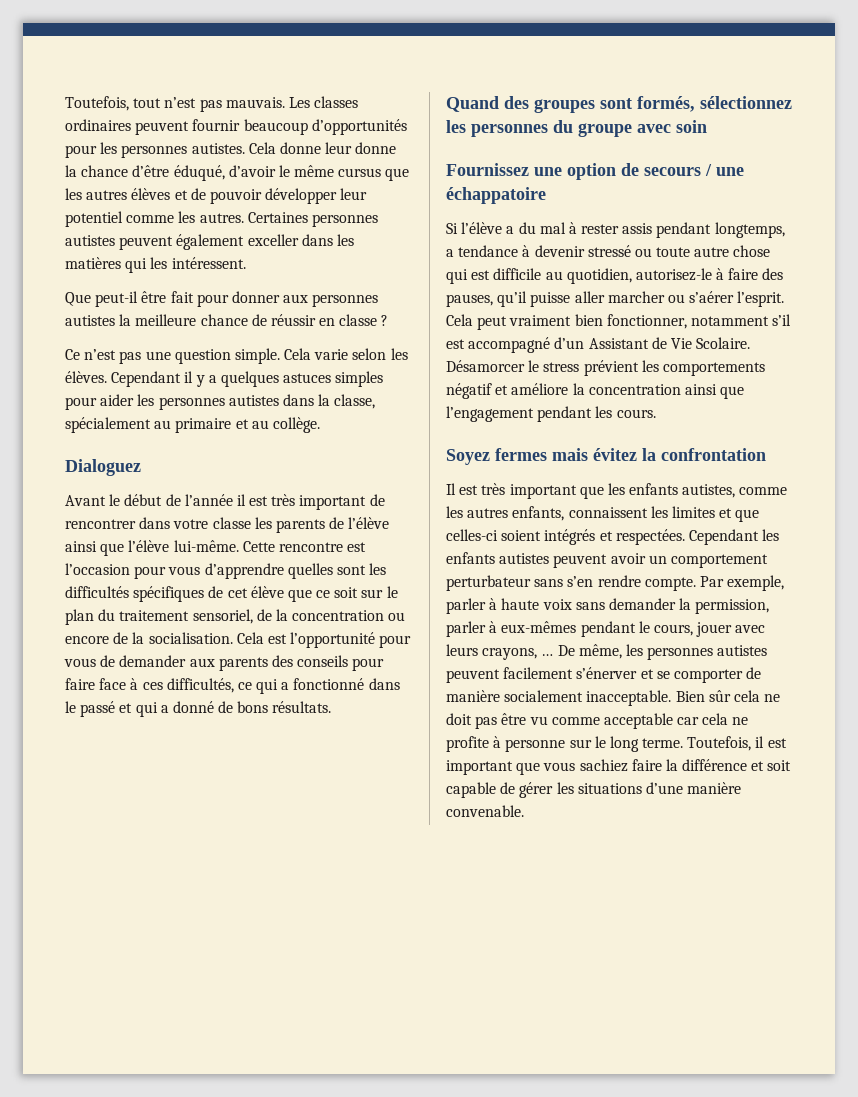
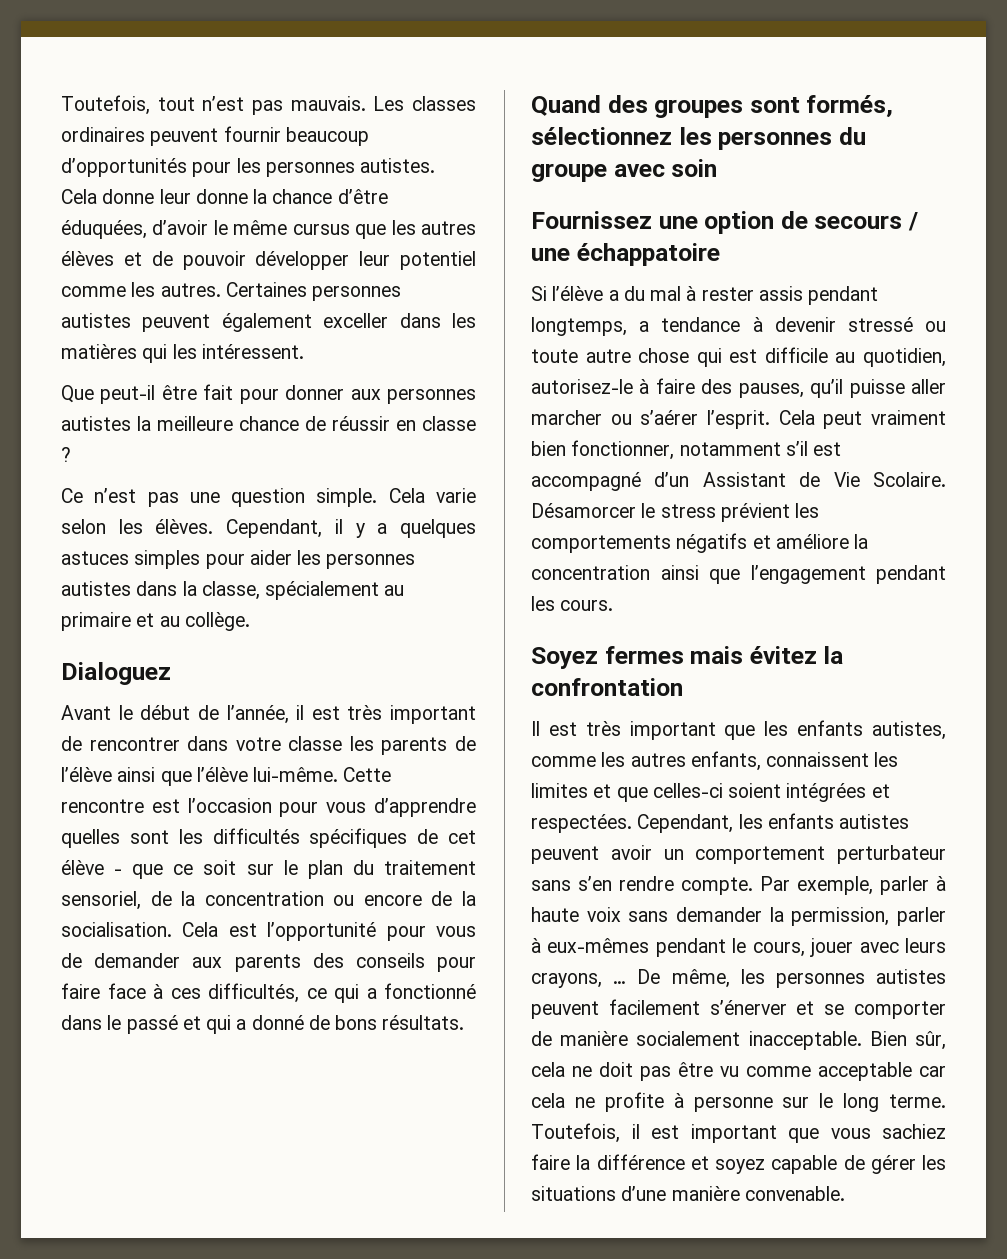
- Cela donne leur donne la chance d’être éduqué, d’avoir le même cursus que les autres élèves et de pouvoir développer leur potentiel comme les autres.
+ Cela donne leur donne la chance d’être éduquées, d’avoir le même cursus que les autres élèves et de pouvoir développer leur potentiel comme les autres.
- Cependant il y a quelques astuces simples pour aider les personnes autistes dans la classe, spécialement au primaire et au collège.
+ Cependant, il y a quelques astuces simples pour aider les personnes autistes dans la classe, spécialement au primaire et au collège.
- Avant le début de l’année il est très important de rencontrer dans votre classe les parents de l’élève ainsi que l’élève lui-même.
+ Avant le début de l’année, il est très important de rencontrer dans votre classe les parents de l’élève ainsi que l’élève lui-même.
- Cette rencontre est l’occasion pour vous d’apprendre quelles sont les difficultés spécifiques de cet élève que ce soit sur le plan du traitement sensoriel, de la concentration ou encore de la socialisation.
+ Cette rencontre est l’occasion pour vous d’apprendre quelles sont les difficultés spécifiques de cet élève - que ce soit sur le plan du traitement sensoriel, de la concentration ou encore de la socialisation.
- Désamorcer le stress prévient les comportements négatif et améliore la concentration ainsi que l’engagement pendant les cours.
+ Désamorcer le stress prévient les comportements négatifs et améliore la concentration ainsi que l’engagement pendant les cours.
- Il est très important que les enfants autistes, comme les autres enfants, connaissent les limites et que celles-ci soient intégrés et respectées.
+ Il est très important que les enfants autistes, comme les autres enfants, connaissent les limites et que celles-ci soient intégrées et respectées.
- Cependant les enfants autistes peuvent avoir un comportement perturbateur sans s’en rendre compte.
+ Cependant, les enfants autistes peuvent avoir un comportement perturbateur sans s’en rendre compte.
- Bien sûr cela ne doit pas être vu comme acceptable car cela ne profite à personne sur le long terme.
+ Bien sûr, cela ne doit pas être vu comme acceptable car cela ne profite à personne sur le long terme.
- Toutefois, il est important que vous sachiez faire la différence et soit capable de gérer les situations d’une manière convenable.
+ Toutefois, il est important que vous sachiez faire la différence et soyez capable de gérer les situations d’une manière convenable.

